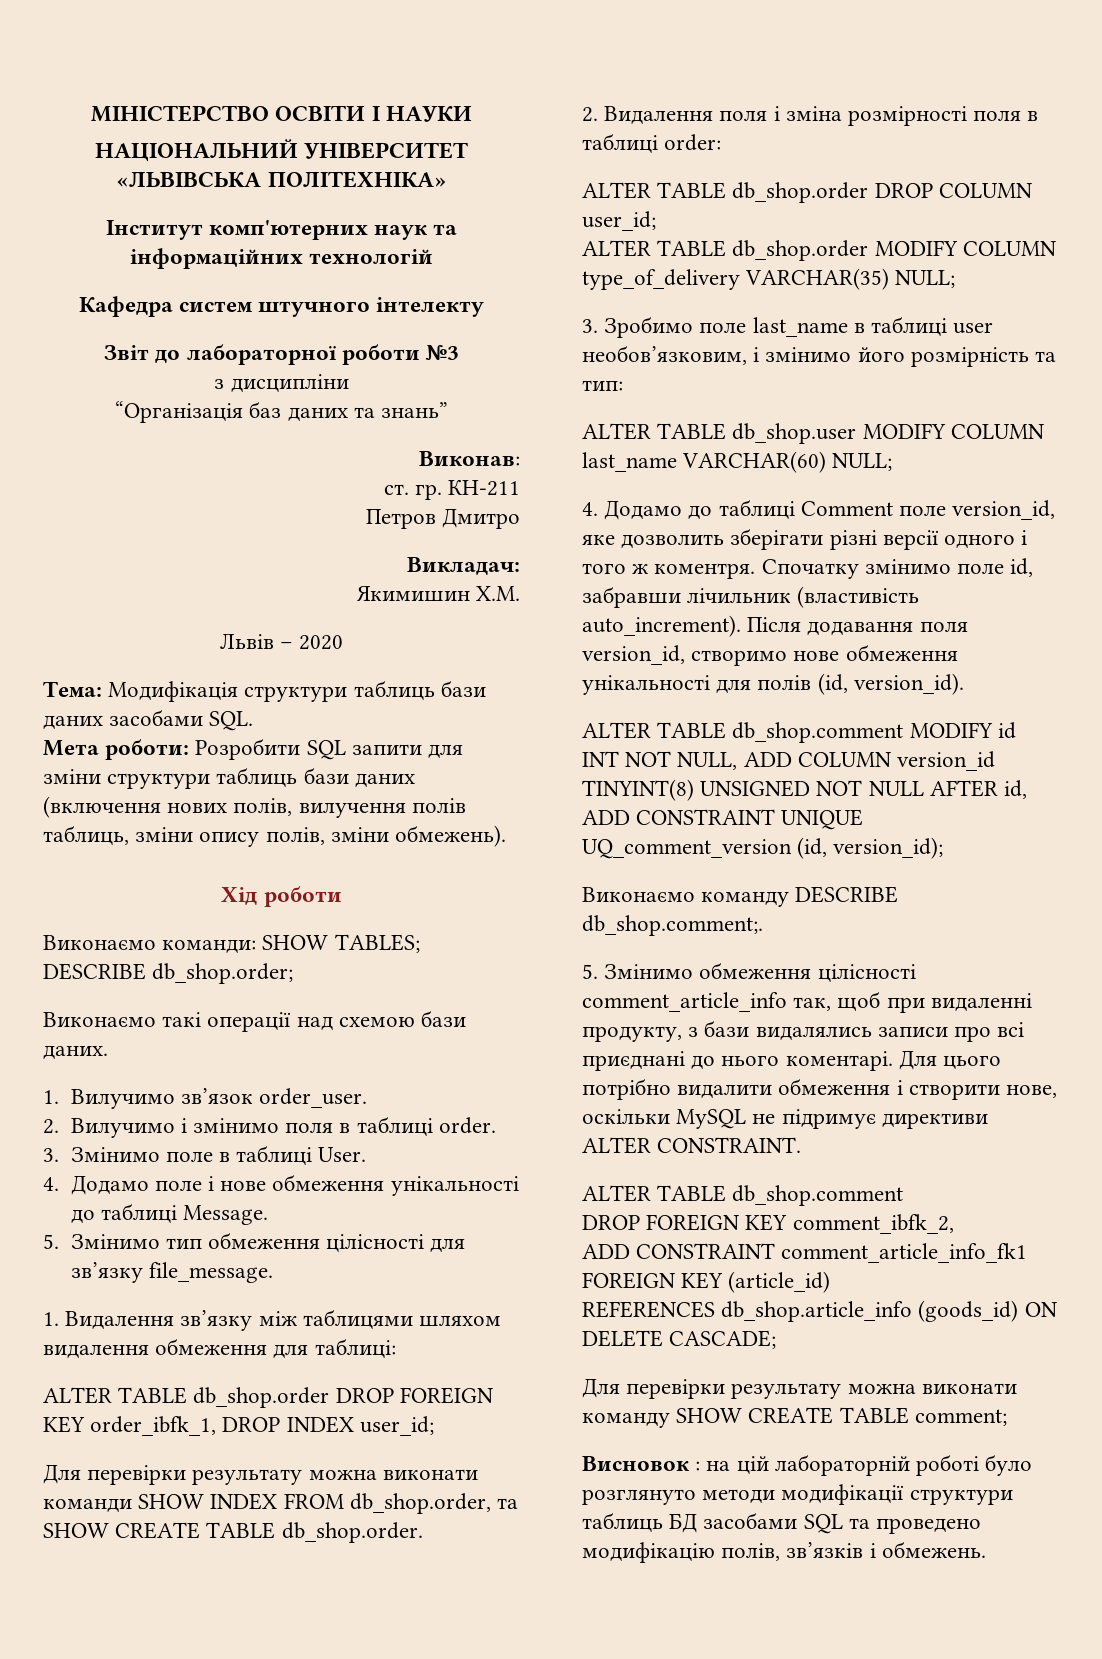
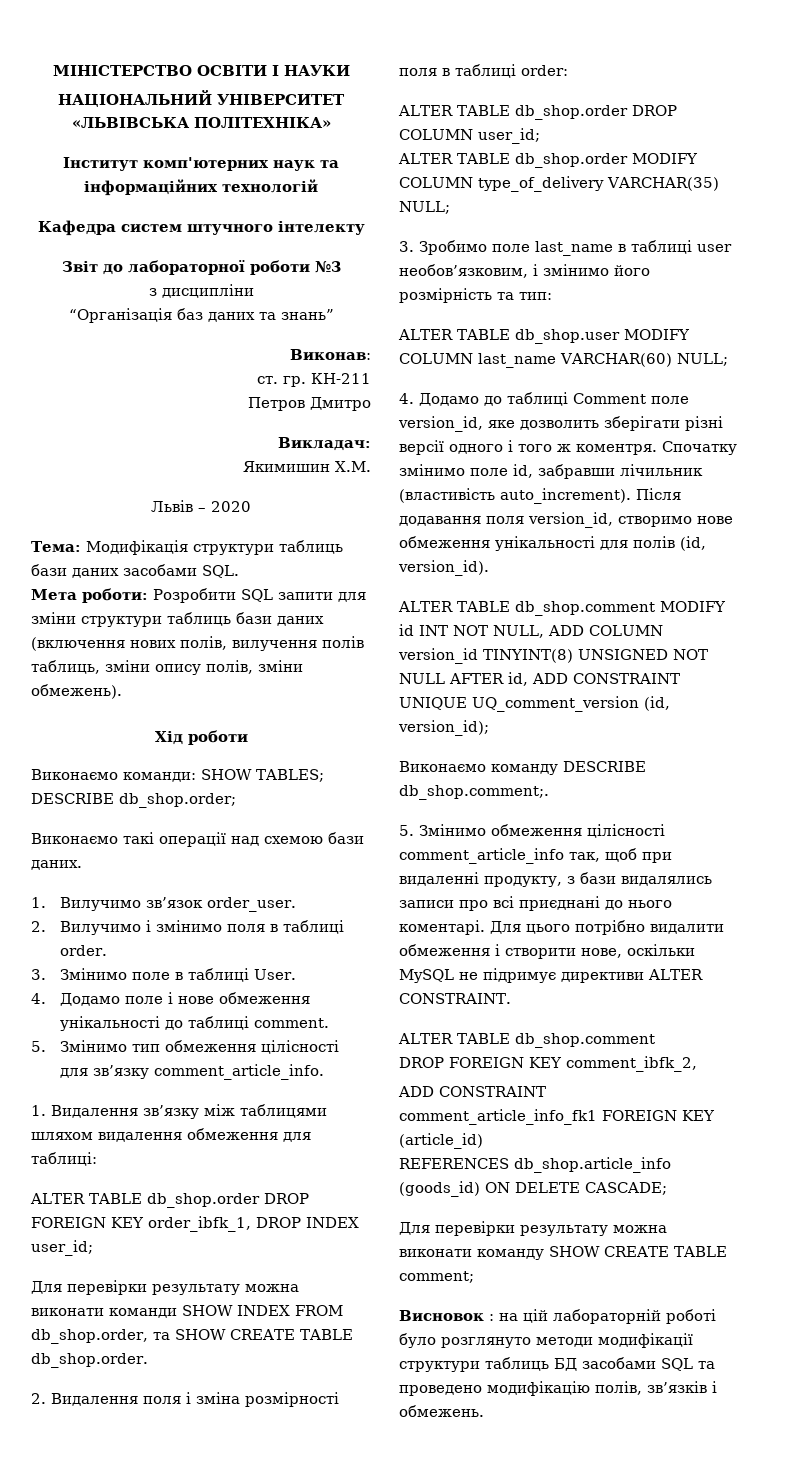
- 4. Додамо поле і нове обмеження унікальності до таблиці Message.
+ 4. Додамо поле і нове обмеження унікальності до таблиці comment.
- 5. Змінимо тип обмеження цілісності для зв’язку file_message.
+ 5. Змінимо тип обмеження цілісності для зв’язку comment_article_info.

